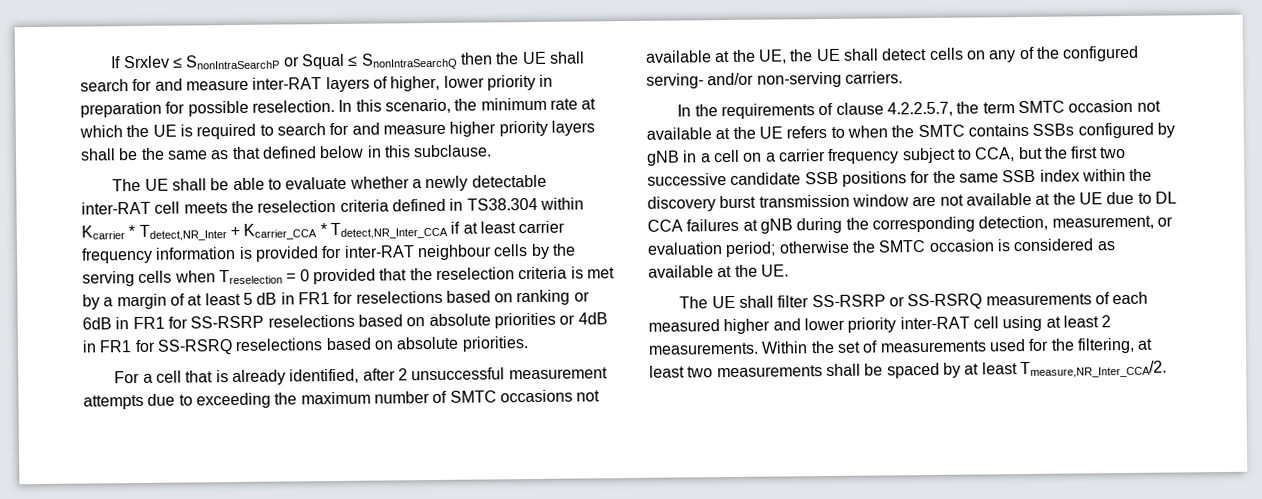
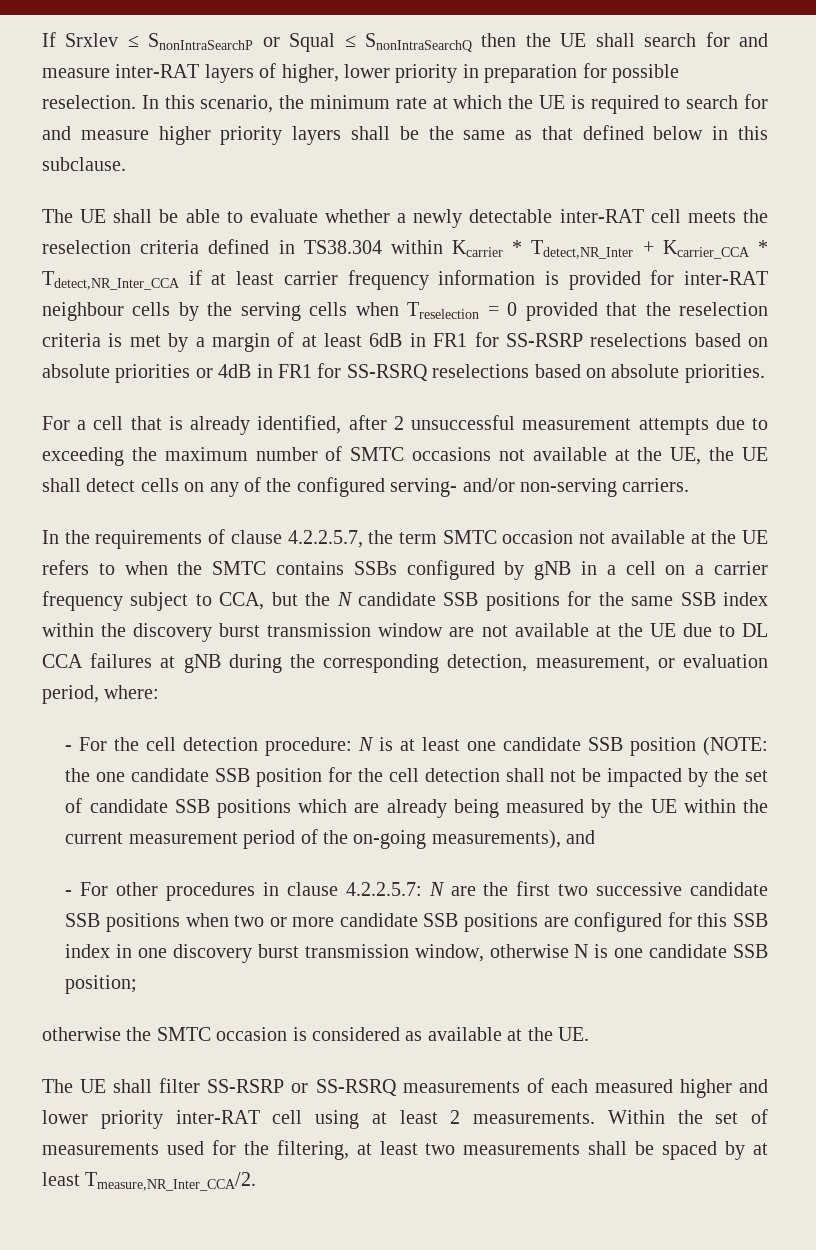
- The UE shall be able to evaluate whether a newly detectable inter-RAT cell meets the reselection criteria defined in TS38.304 within Kcarrier * Tdetect,NR_Inter + Kcarrier_CCA * Tdetect,NR_Inter_CCA if at least carrier frequency information is provided for inter-RAT neighbour cells by the serving cells when Treselection = 0 provided that the reselection criteria is met by a margin of at least 5 dB in FR1 for reselections based on ranking or 6dB in FR1 for SS-RSRP reselections based on absolute priorities or 4dB in FR1 for SS-RSRQ reselections based on absolute priorities.
+ The UE shall be able to evaluate whether a newly detectable inter-RAT cell meets the reselection criteria defined in TS38.304 within Kcarrier * Tdetect,NR_Inter + Kcarrier_CCA * Tdetect,NR_Inter_CCA if at least carrier frequency information is provided for inter-RAT neighbour cells by the serving cells when Treselection = 0 provided that the reselection criteria is met by a margin of at least 6dB in FR1 for SS-RSRP reselections based on absolute priorities or 4dB in FR1 for SS-RSRQ reselections based on absolute priorities.
- In the requirements of clause 4.2.2.5.7, the term SMTC occasion not available at the UE refers to when the SMTC contains SSBs configured by gNB in a cell on a carrier frequency subject to CCA, but the first two successive candidate SSB positions for the same SSB index within the discovery burst transmission window are not available at the UE due to DL CCA failures at gNB during the corresponding detection, measurement, or evaluation period; otherwise the SMTC occasion is considered as available at the UE.
+ In the requirements of clause 4.2.2.5.7, the term SMTC occasion not available at the UE refers to when the SMTC contains SSBs configured by gNB in a cell on a carrier frequency subject to CCA, but the N candidate SSB positions for the same SSB index within the discovery burst transmission window are not available at the UE due to DL CCA failures at gNB during the corresponding detection, measurement, or evaluation period, where:
+ - For the cell detection procedure: N is at least one candidate SSB position (NOTE: the one candidate SSB position for the cell detection shall not be impacted by the set of candidate SSB positions which are already being measured by the UE within the current measurement period of the on-going measurements), and
+ - For other procedures in clause 4.2.2.5.7: N are the first two successive candidate SSB positions when two or more candidate SSB positions are configured for this SSB index in one discovery burst transmission window, otherwise N is one candidate SSB position;
+ otherwise the SMTC occasion is considered as available at the UE.

